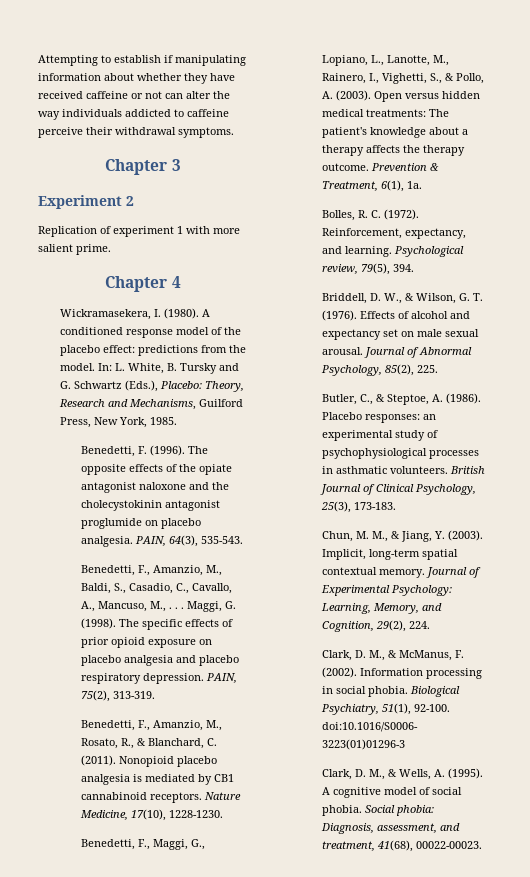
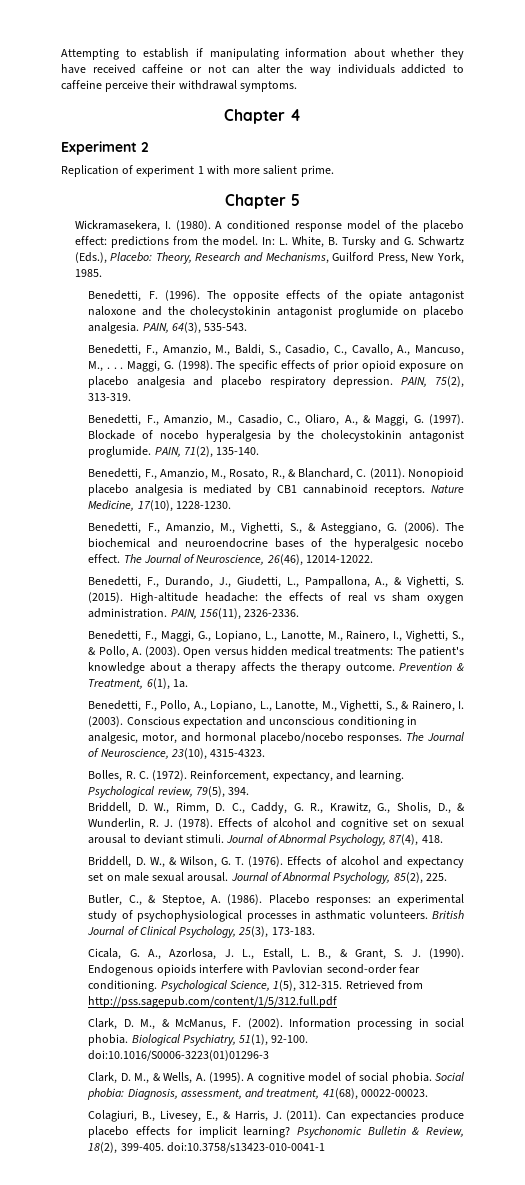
- Chapter 3
+ Chapter 4
- Chapter 4
+ Chapter 5
+ Benedetti, F., Amanzio, M., Casadio, C., Oliaro, A., & Maggi, G. (1997). Blockade of nocebo hyperalgesia by the cholecystokinin antagonist proglumide. PAIN, 71(2), 135-140.
+ Benedetti, F., Amanzio, M., Vighetti, S., & Asteggiano, G. (2006). The biochemical and neuroendocrine bases of the hyperalgesic nocebo effect. The Journal of Neuroscience, 26(46), 12014-12022.
+ Benedetti, F., Durando, J., Giudetti, L., Pampallona, A., & Vighetti, S. (2015). High-altitude headache: the effects of real vs sham oxygen administration. PAIN, 156(11), 2326-2336.
+ Benedetti, F., Pollo, A., Lopiano, L., Lanotte, M., Vighetti, S., & Rainero, I. (2003). Conscious expectation and unconscious conditioning in analgesic, motor, and hormonal placebo/nocebo responses. The Journal of Neuroscience, 23(10), 4315-4323.
+ Briddell, D. W., Rimm, D. C., Caddy, G. R., Krawitz, G., Sholis, D., & Wunderlin, R. J. (1978). Effects of alcohol and cognitive set on sexual arousal to deviant stimuli. Journal of Abnormal Psychology, 87(4), 418.
- Chun, M. M., & Jiang, Y. (2003). Implicit, long-term spatial contextual memory. Journal of Experimental Psychology: Learning, Memory, and Cognition, 29(2), 224.
+ Cicala, G. A., Azorlosa, J. L., Estall, L. B., & Grant, S. J. (1990). Endogenous opioids interfere with Pavlovian second-order fear conditioning. Psychological Science, 1(5), 312-315. Retrieved from http://pss.sagepub.com/content/1/5/312.full.pdf
+ Colagiuri, B., Livesey, E., & Harris, J. (2011). Can expectancies produce placebo effects for implicit learning? Psychonomic Bulletin & Review, 18(2), 399-405. doi:10.3758/s13423-010-0041-1

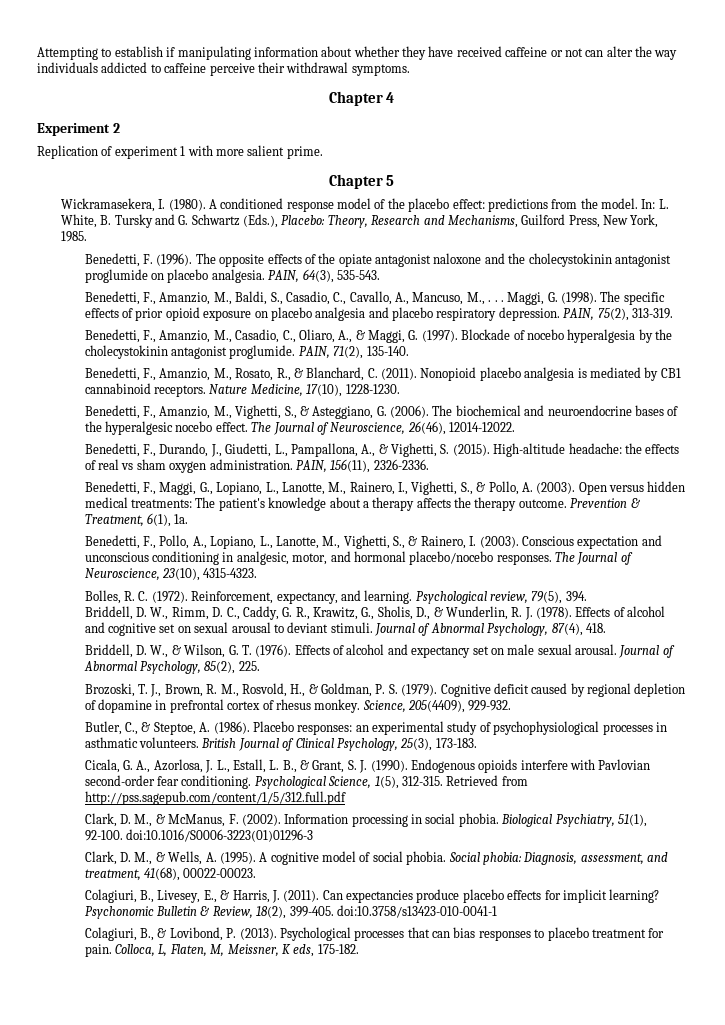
+ Brozoski, T. J., Brown, R. M., Rosvold, H., & Goldman, P. S. (1979). Cognitive deficit caused by regional depletion of dopamine in prefrontal cortex of rhesus monkey. Science, 205(4409), 929-932.
+ Colagiuri, B., & Lovibond, P. (2013). Psychological processes that can bias responses to placebo treatment for pain. Colloca, L, Flaten, M, Meissner, K eds, 175-182.

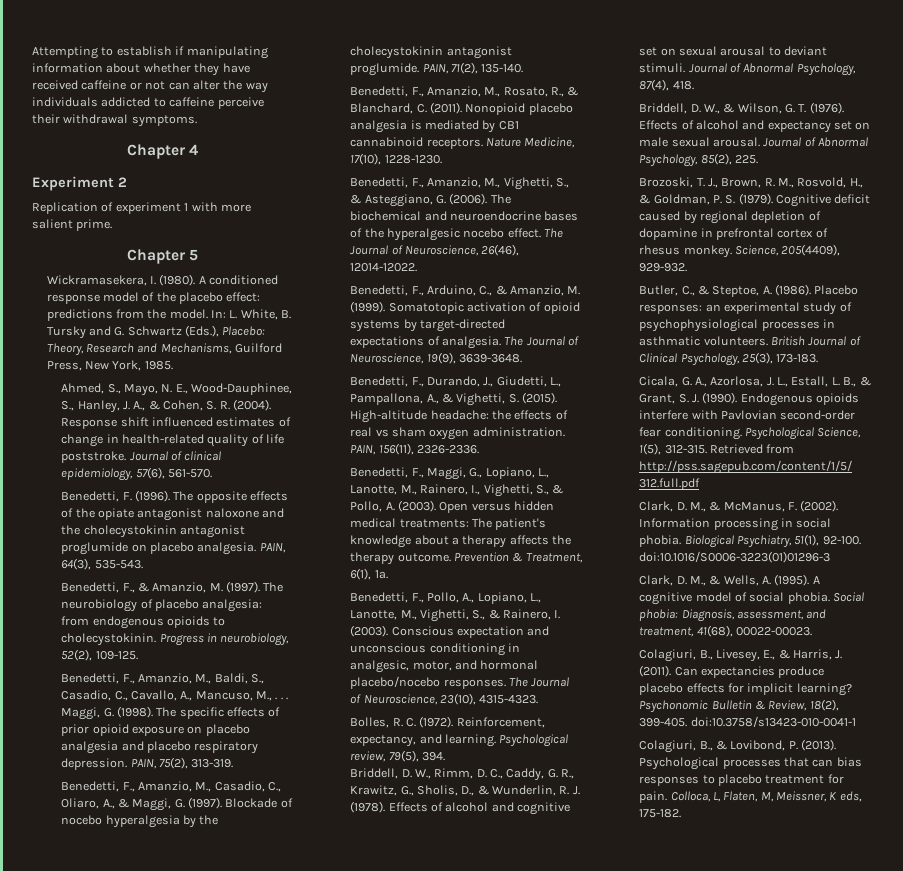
+ Ahmed, S., Mayo, N. E., Wood-Dauphinee, S., Hanley, J. A., & Cohen, S. R. (2004). Response shift influenced estimates of change in health-related quality of life poststroke. Journal of clinical epidemiology, 57(6), 561-570.
+ Benedetti, F., & Amanzio, M. (1997). The neurobiology of placebo analgesia: from endogenous opioids to cholecystokinin. Progress in neurobiology, 52(2), 109-125.
+ Benedetti, F., Arduino, C., & Amanzio, M. (1999). Somatotopic activation of opioid systems by target-directed expectations of analgesia. The Journal of Neuroscience, 19(9), 3639-3648.

